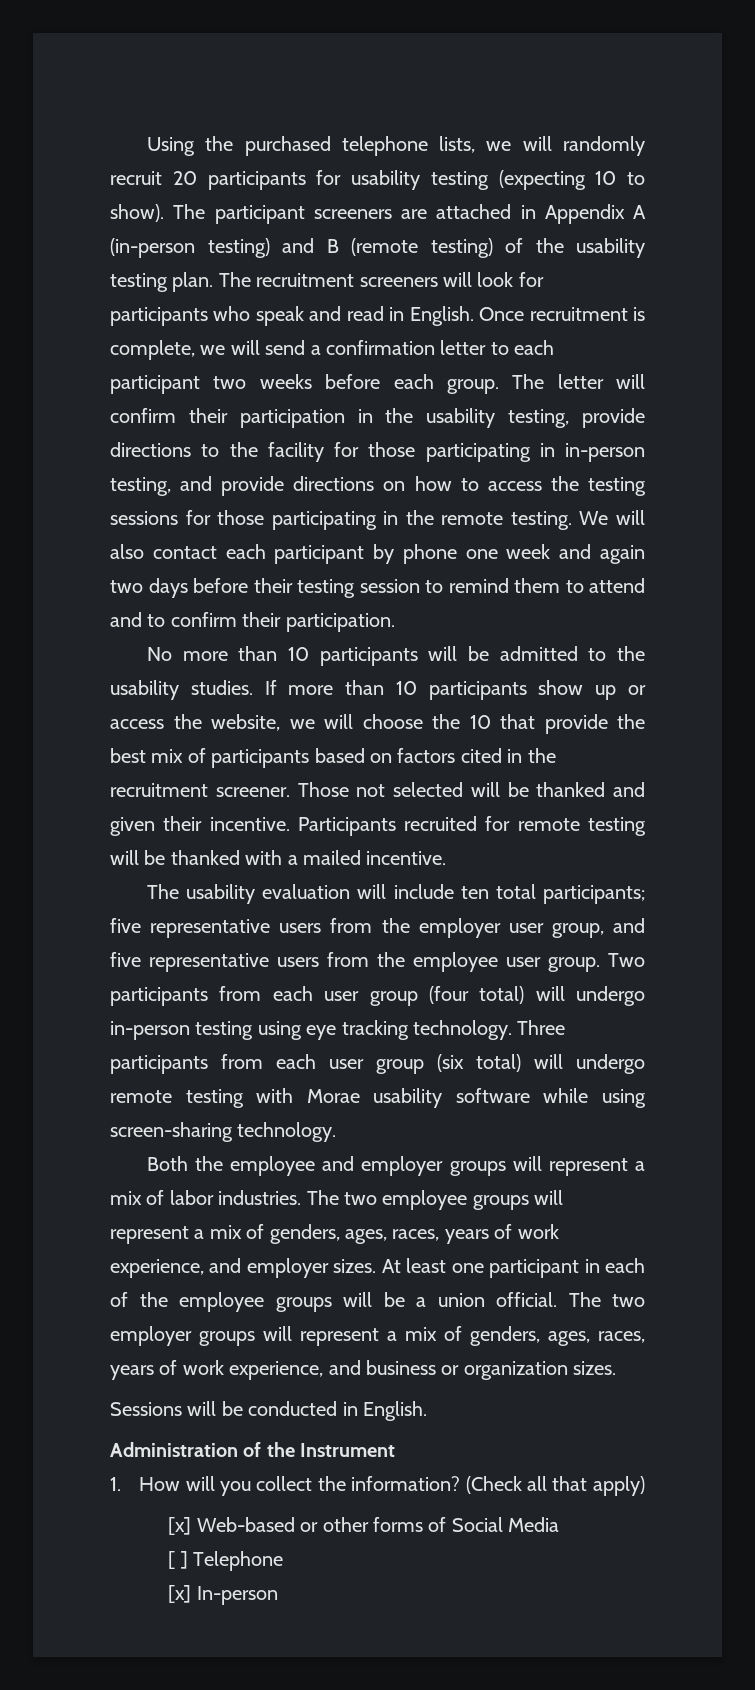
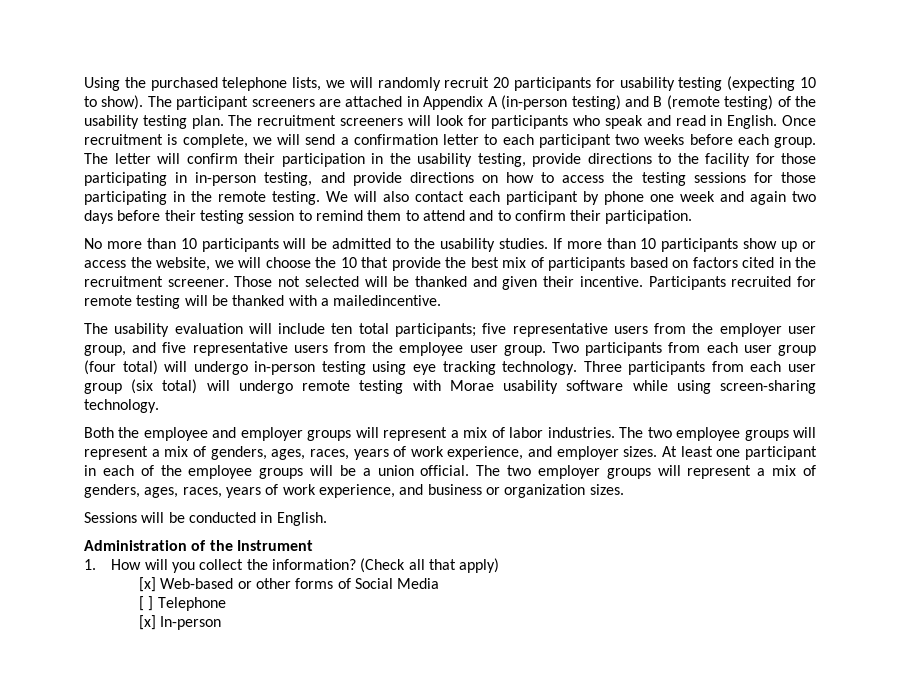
- Participants recruited for remote testing will be thanked with a mailed incentive.
+ Participants recruited for remote testing will be thanked with a mailedincentive.

